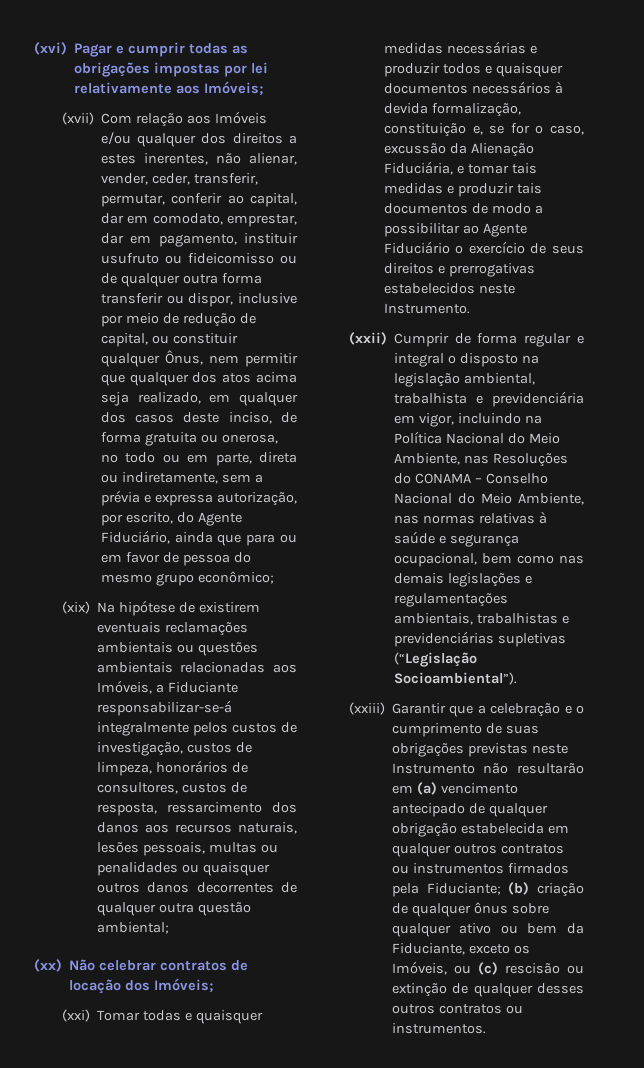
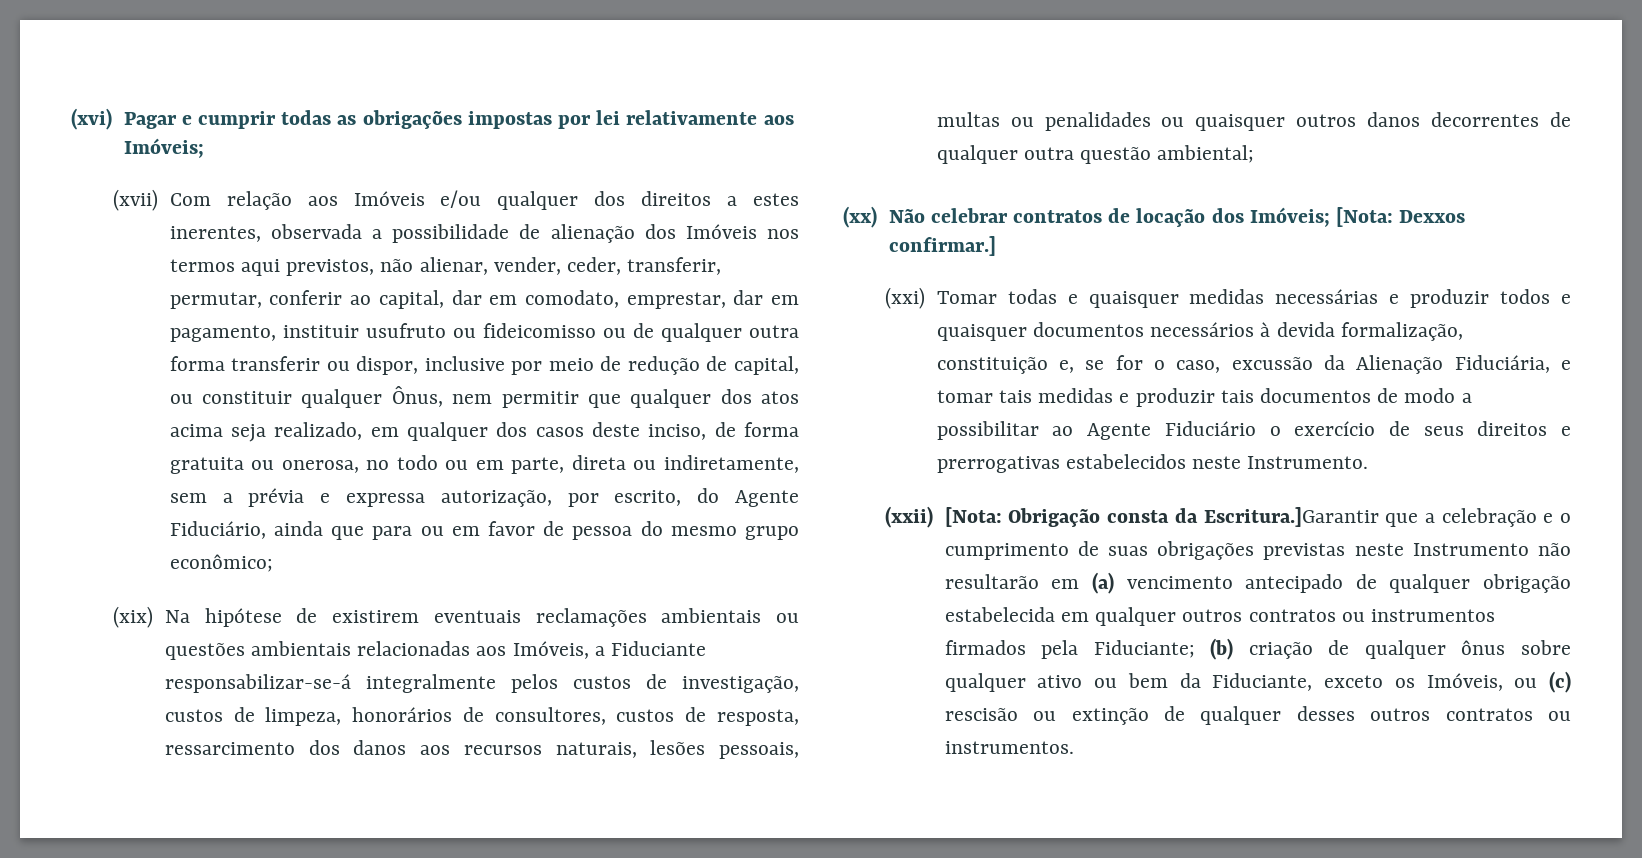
- (xvii) Com relação aos Imóveis e/ou qualquer dos direitos a estes inerentes, não alienar, vender, ceder, transferir, permutar, conferir ao capital, dar em comodato, emprestar, dar em pagamento, instituir usufruto ou fideicomisso ou de qualquer outra forma transferir ou dispor, inclusive por meio de redução de capital, ou constituir qualquer Ônus, nem permitir que qualquer dos atos acima seja realizado, em qualquer dos casos deste inciso, de forma gratuita ou onerosa, no todo ou em parte, direta ou indiretamente, sem a prévia e expressa autorização, por escrito, do Agente Fiduciário, ainda que para ou em favor de pessoa do mesmo grupo econômico;
+ (xvii) Com relação aos Imóveis e/ou qualquer dos direitos a estes inerentes, observada a possibilidade de alienação dos Imóveis nos termos aqui previstos, não alienar, vender, ceder, transferir, permutar, conferir ao capital, dar em comodato, emprestar, dar em pagamento, instituir usufruto ou fideicomisso ou de qualquer outra forma transferir ou dispor, inclusive por meio de redução de capital, ou constituir qualquer Ônus, nem permitir que qualquer dos atos acima seja realizado, em qualquer dos casos deste inciso, de forma gratuita ou onerosa, no todo ou em parte, direta ou indiretamente, sem a prévia e expressa autorização, por escrito, do Agente Fiduciário, ainda que para ou em favor de pessoa do mesmo grupo econômico;
- (xx) Não celebrar contratos de locação dos Imóveis;
+ (xx) Não celebrar contratos de locação dos Imóveis; [Nota: Dexxos confirmar.]
- (xxii) Cumprir de forma regular e integral o disposto na legislação ambiental, trabalhista e previdenciária em vigor, incluindo na Política Nacional do Meio Ambiente, nas Resoluções do CONAMA – Conselho Nacional do Meio Ambiente, nas normas relativas à saúde e segurança ocupacional, bem como nas demais legislações e regulamentações ambientais, trabalhistas e previdenciárias supletivas (“Legislação Socioambiental”).
- (xxiii) Garantir que a celebração e o cumprimento de suas obrigações previstas neste Instrumento não resultarão em (a) vencimento antecipado de qualquer obrigação estabelecida em qualquer outros contratos ou instrumentos firmados pela Fiduciante; (b) criação de qualquer ônus sobre qualquer ativo ou bem da Fiduciante, exceto os Imóveis, ou (c) rescisão ou extinção de qualquer desses outros contratos ou instrumentos.
+ (xxii) [Nota: Obrigação consta da Escritura.]Garantir que a celebração e o cumprimento de suas obrigações previstas neste Instrumento não resultarão em (a) vencimento antecipado de qualquer obrigação estabelecida em qualquer outros contratos ou instrumentos firmados pela Fiduciante; (b) criação de qualquer ônus sobre qualquer ativo ou bem da Fiduciante, exceto os Imóveis, ou (c) rescisão ou extinção de qualquer desses outros contratos ou instrumentos.

